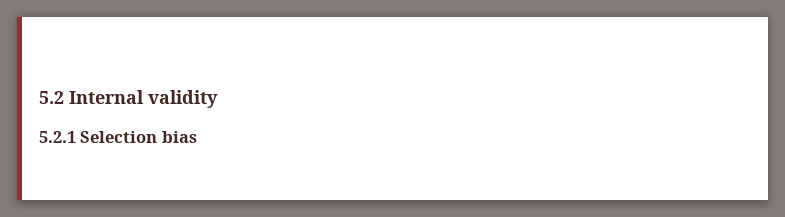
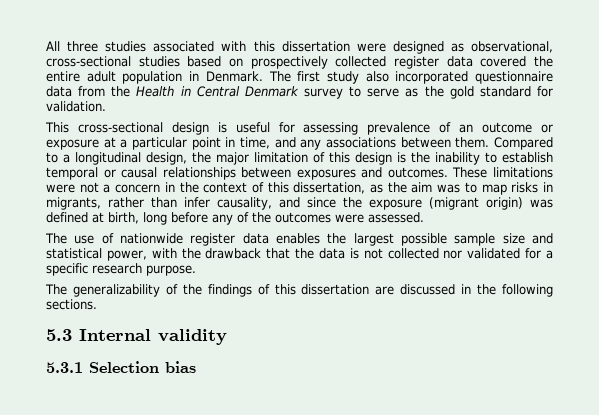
- 5.2 Internal validity
+ All three studies associated with this dissertation were designed as observational, cross-sectional studies based on prospectively collected register data covered the entire adult population in Denmark. The first study also incorporated questionnaire data from the Health in Central Denmark survey to serve as the gold standard for validation.
+ This cross-sectional design is useful for assessing prevalence of an outcome or exposure at a particular point in time, and any associations between them. Compared to a longitudinal design, the major limitation of this design is the inability to establish temporal or causal relationships between exposures and outcomes. These limitations were not a concern in the context of this dissertation, as the aim was to map risks in migrants, rather than infer causality, and since the exposure (migrant origin) was defined at birth, long before any of the outcomes were assessed.
+ The use of nationwide register data enables the largest possible sample size and statistical power, with the drawback that the data is not collected nor validated for a specific research purpose.
+ The generalizability of the findings of this dissertation are discussed in the following sections.
+ 5.3 Internal validity
- 5.2.1 Selection bias
+ 5.3.1 Selection bias

